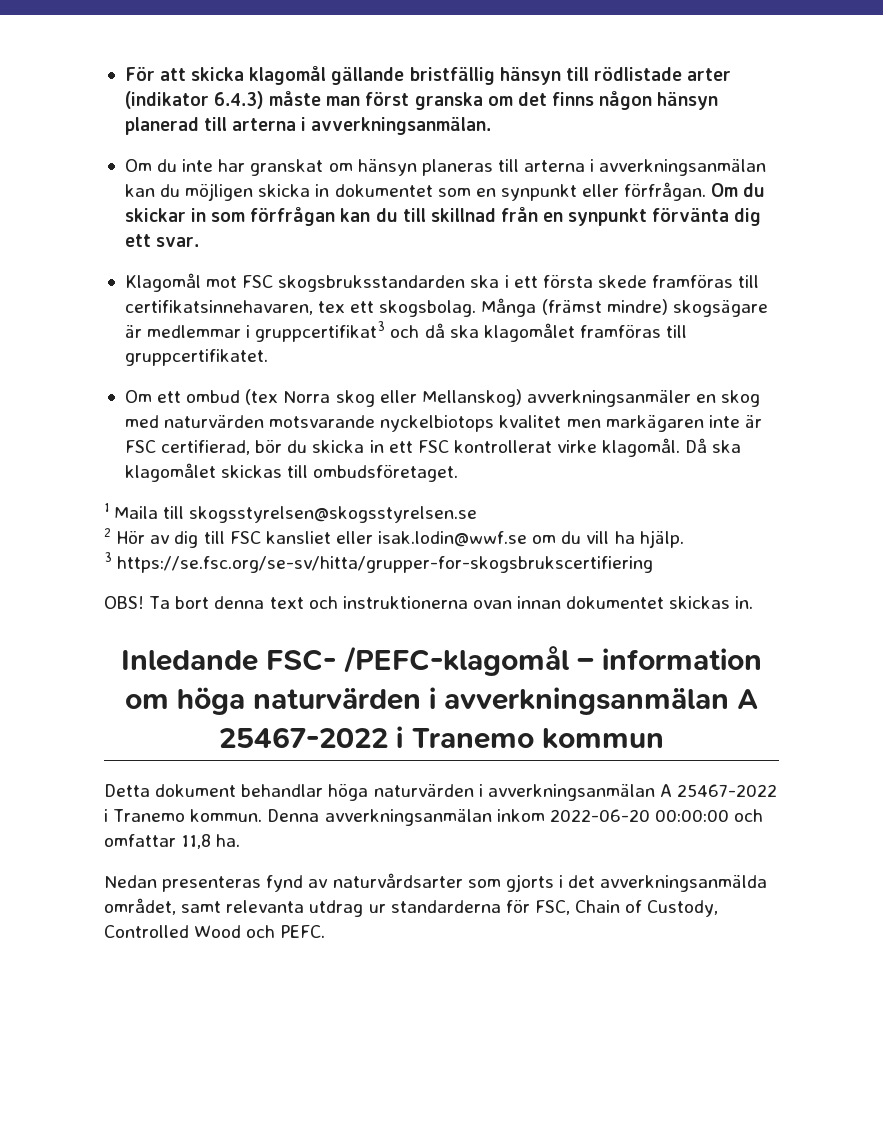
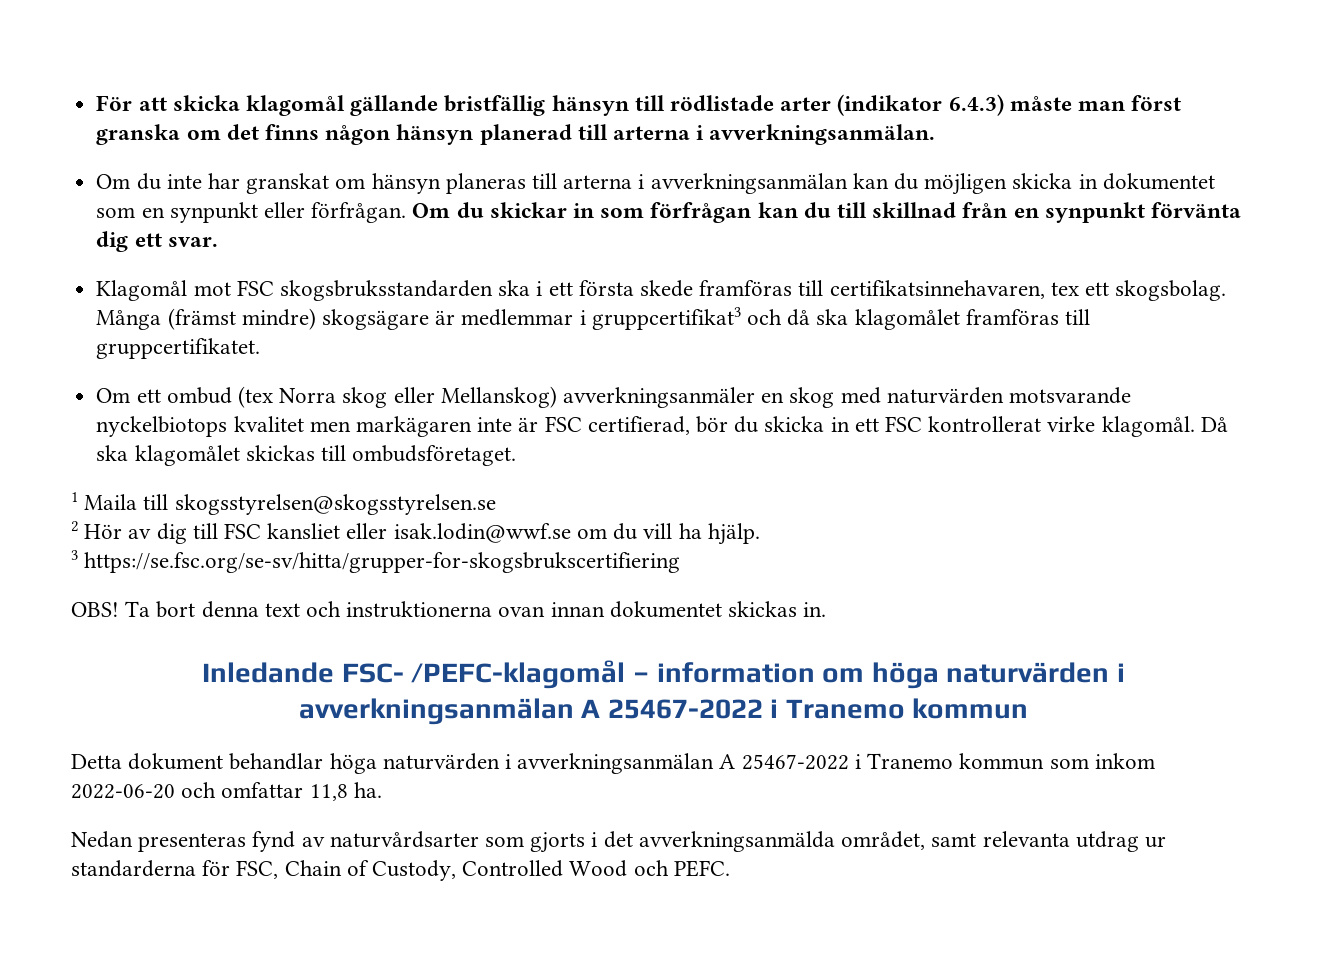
- Detta dokument behandlar höga naturvärden i avverkningsanmälan A 25467-2022 i Tranemo kommun. Denna avverkningsanmälan inkom 2022-06-20 00:00:00 och omfattar 11,8 ha.
+ Detta dokument behandlar höga naturvärden i avverkningsanmälan A 25467-2022 i Tranemo kommun som inkom 2022-06-20 och omfattar 11,8 ha.

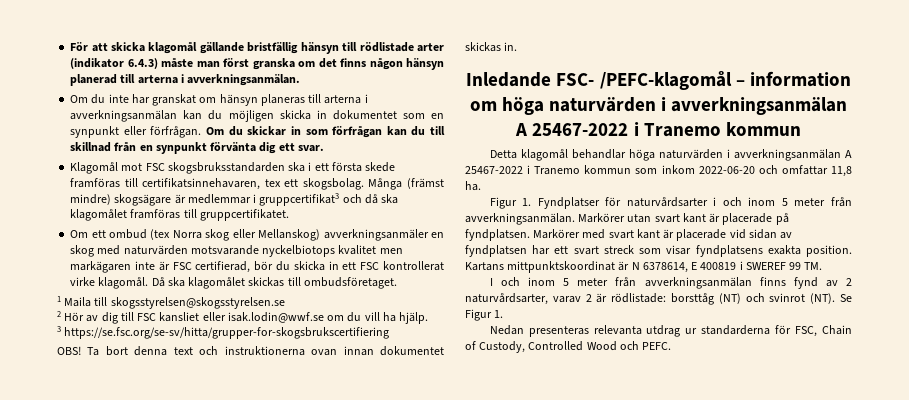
- Detta dokument behandlar höga naturvärden i avverkningsanmälan A 25467-2022 i Tranemo kommun som inkom 2022-06-20 och omfattar 11,8 ha.
+ Detta klagomål behandlar höga naturvärden i avverkningsanmälan A 25467-2022 i Tranemo kommun som inkom 2022-06-20 och omfattar 11,8 ha.
- Nedan presenteras fynd av naturvårdsarter som gjorts i det avverkningsanmälda området, samt relevanta utdrag ur standarderna för FSC, Chain of Custody, Controlled Wood och PEFC.
+ Figur 1. Fyndplatser för naturvårdsarter i och inom 5 meter från avverkningsanmälan. Markörer utan svart kant är placerade på fyndplatsen. Markörer med svart kant är placerade vid sidan av fyndplatsen har ett svart streck som visar fyndplatsens exakta position. Kartans mittpunktskoordinat är N 6378614, E 400819 i SWEREF 99 TM.
+ I och inom 5 meter från avverkningsanmälan finns fynd av 2 naturvårdsarter, varav 2 är rödlistade: borsttåg (NT) och svinrot (NT). Se Figur 1.
+ Nedan presenteras relevanta utdrag ur standarderna för FSC, Chain of Custody, Controlled Wood och PEFC.

